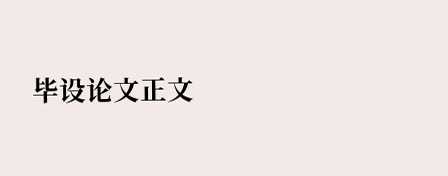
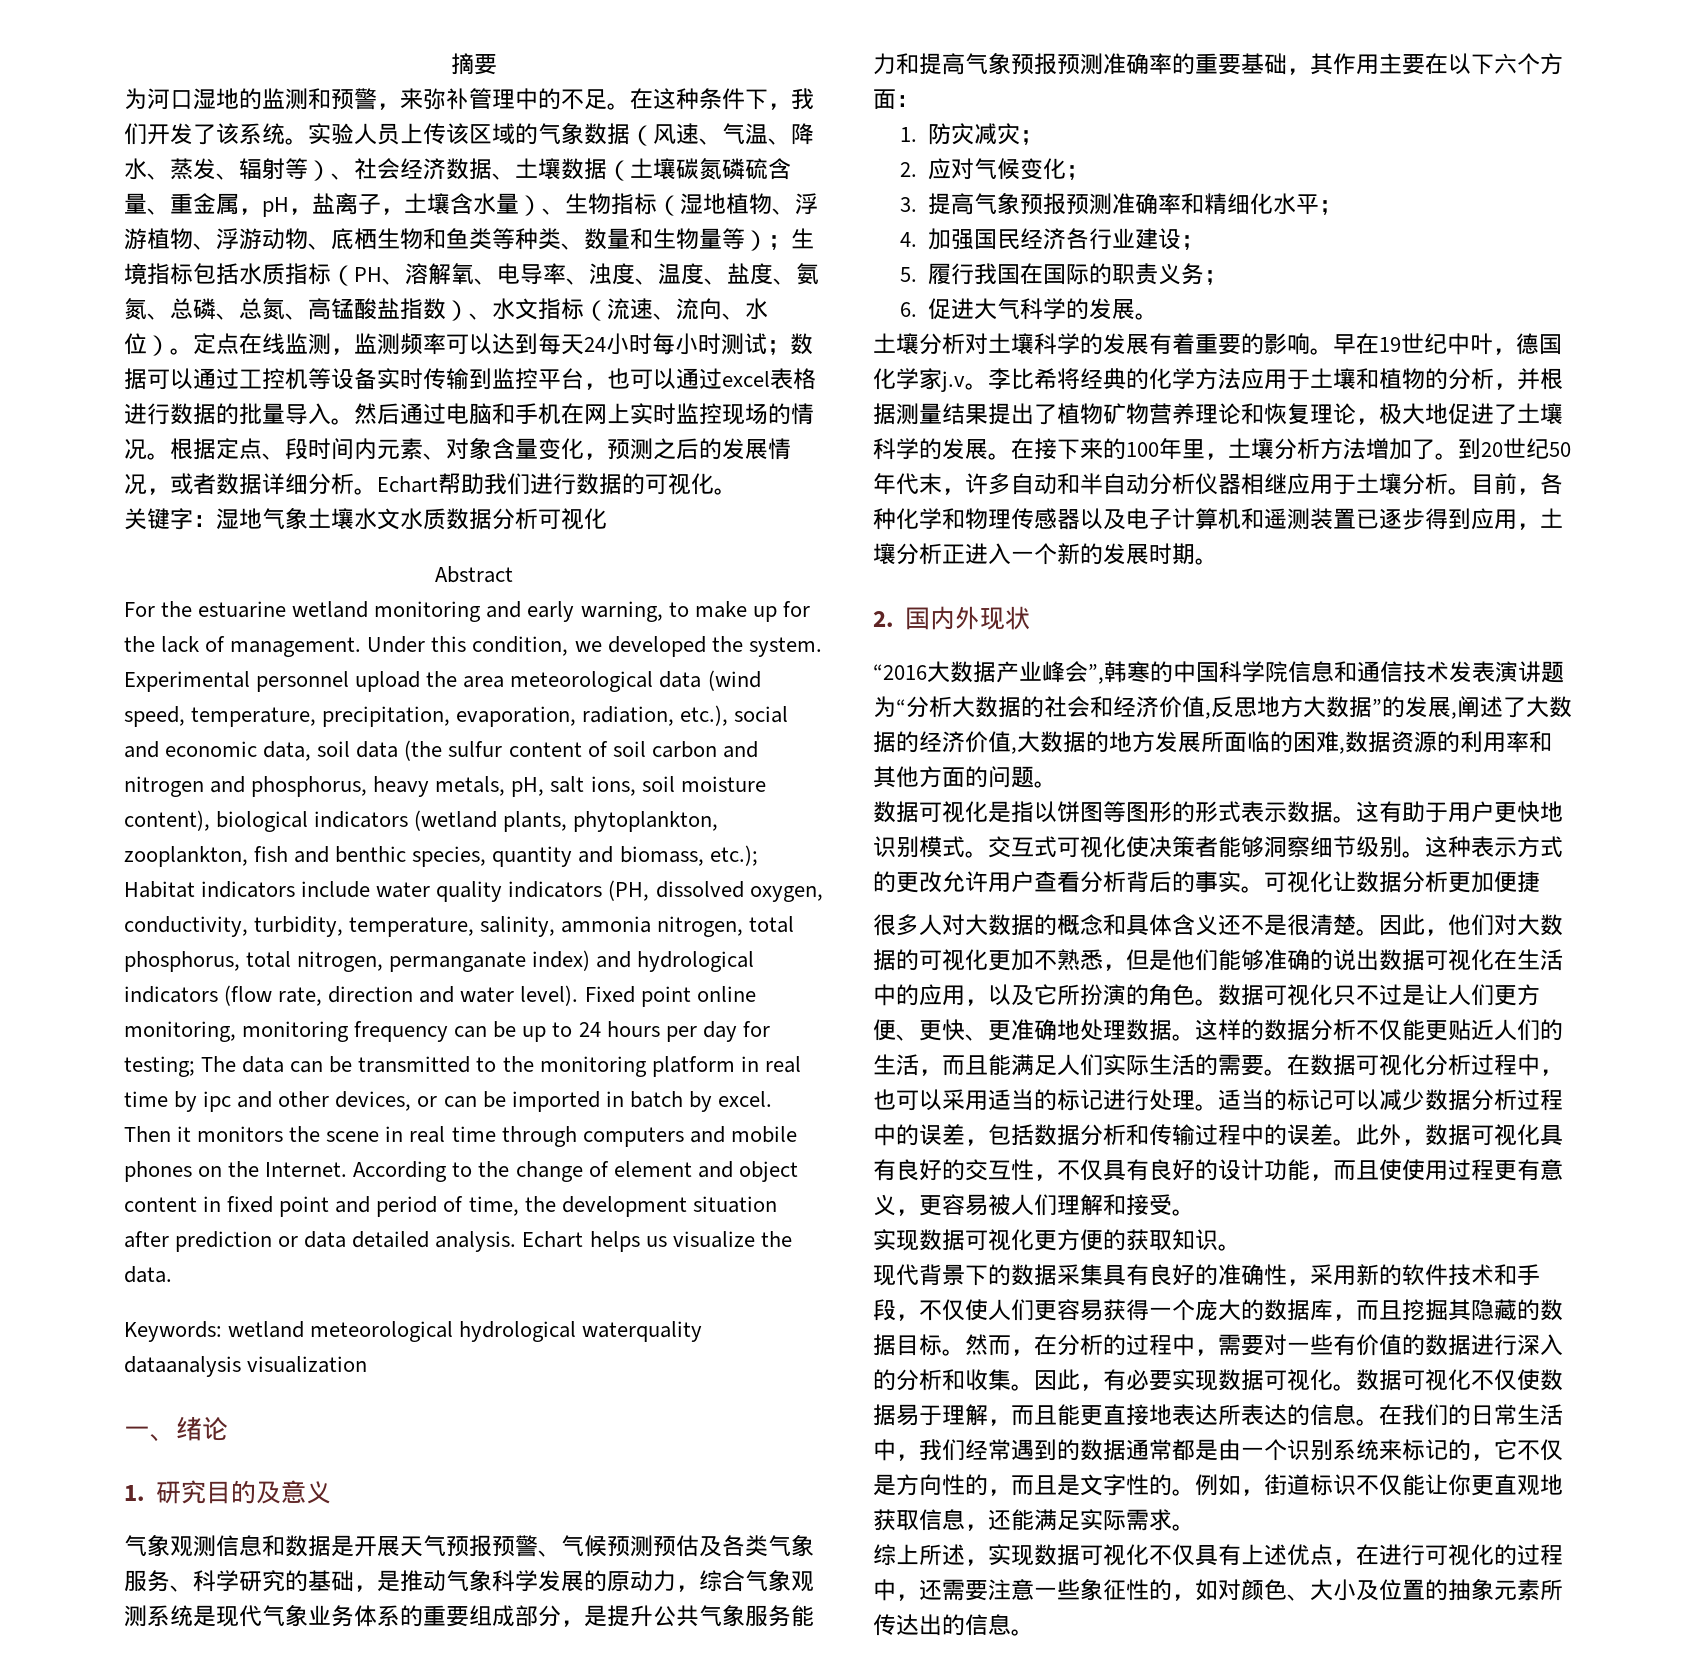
- 毕设论文正文
+ 摘要
+ 为河口湿地的监测和预警，来弥补管理中的不足。在这种条件下，我们开发了该系统。实验人员上传该区域的气象数据（风速、气温、降水、蒸发、辐射等）、社会经济数据、土壤数据（土壤碳氮磷硫含量、重金属，pH，盐离子，土壤含水量）、生物指标（湿地植物、浮游植物、浮游动物、底栖生物和鱼类等种类、数量和生物量等）；生境指标包括水质指标（PH、溶解氧、电导率、浊度、温度、盐度、氨氮、总磷、总氮、高锰酸盐指数）、水文指标（流速、流向、水位）。定点在线监测，监测频率可以达到每天24小时每小时测试；数据可以通过工控机等设备实时传输到监控平台，也可以通过excel表格进行数据的批量导入。然后通过电脑和手机在网上实时监控现场的情况。根据定点、段时间内元素、对象含量变化，预测之后的发展情况，或者数据详细分析。Echart帮助我们进行数据的可视化。
+ 关键字：湿地气象土壤水文水质数据分析可视化
+ Abstract
+ For the estuarine wetland monitoring and early warning, to make up for the lack of management. Under this condition, we developed the system. Experimental personnel upload the area meteorological data (wind speed, temperature, precipitation, evaporation, radiation, etc.), social and economic data, soil data (the sulfur content of soil carbon and nitrogen and phosphorus, heavy metals, pH, salt ions, soil moisture content), biological indicators (wetland plants, phytoplankton, zooplankton, fish and benthic species, quantity and biomass, etc.); Habitat indicators include water quality indicators (PH, dissolved oxygen, conductivity, turbidity, temperature, salinity, ammonia nitrogen, total phosphorus, total nitrogen, permanganate index) and hydrological indicators (flow rate, direction and water level). Fixed point online monitoring, monitoring frequency can be up to 24 hours per day for testing; The data can be transmitted to the monitoring platform in real time by ipc and other devices, or can be imported in batch by excel. Then it monitors the scene in real time through computers and mobile phones on the Internet. According to the change of element and object content in fixed point and period of time, the development situation after prediction or data detailed analysis. Echart helps us visualize the data.
+ Keywords: wetland meteorological hydrological waterquality dataanalysis visualization
+ 一、绪论
+ 1.研究目的及意义
+ 气象观测信息和数据是开展天气预报预警、气候预测预估及各类气象服务、科学研究的基础，是推动气象科学发展的原动力，综合气象观测系统是现代气象业务体系的重要组成部分，是提升公共气象服务能力和提高气象预报预测准确率的重要基础，其作用主要在以下六个方面：
+ 1.防灾减灾；
+ 2.应对气候变化；
+ 3.提高气象预报预测准确率和精细化水平；
+ 4.加强国民经济各行业建设；
+ 5.履行我国在国际的职责义务；
+ 6.促进大气科学的发展。
+ 土壤分析对土壤科学的发展有着重要的影响。早在19世纪中叶，德国化学家j.v。李比希将经典的化学方法应用于土壤和植物的分析，并根据测量结果提出了植物矿物营养理论和恢复理论，极大地促进了土壤科学的发展。在接下来的100年里，土壤分析方法增加了。到20世纪50年代末，许多自动和半自动分析仪器相继应用于土壤分析。目前，各种化学和物理传感器以及电子计算机和遥测装置已逐步得到应用，土壤分析正进入一个新的发展时期。
+ 2.国内外现状
+ “2016大数据产业峰会”,韩寒的中国科学院信息和通信技术发表演讲题为“分析大数据的社会和经济价值,反思地方大数据”的发展,阐述了大数据的经济价值,大数据的地方发展所面临的困难,数据资源的利用率和其他方面的问题。
+ 数据可视化是指以饼图等图形的形式表示数据。这有助于用户更快地识别模式。交互式可视化使决策者能够洞察细节级别。这种表示方式的更改允许用户查看分析背后的事实。可视化让数据分析更加便捷
+ 很多人对大数据的概念和具体含义还不是很清楚。因此，他们对大数据的可视化更加不熟悉，但是他们能够准确的说出数据可视化在生活中的应用，以及它所扮演的角色。数据可视化只不过是让人们更方便、更快、更准确地处理数据。这样的数据分析不仅能更贴近人们的生活，而且能满足人们实际生活的需要。在数据可视化分析过程中，也可以采用适当的标记进行处理。适当的标记可以减少数据分析过程中的误差，包括数据分析和传输过程中的误差。此外，数据可视化具有良好的交互性，不仅具有良好的设计功能，而且使使用过程更有意义，更容易被人们理解和接受。
+ 实现数据可视化更方便的获取知识。
+ 现代背景下的数据采集具有良好的准确性，采用新的软件技术和手段，不仅使人们更容易获得一个庞大的数据库，而且挖掘其隐藏的数据目标。然而，在分析的过程中，需要对一些有价值的数据进行深入的分析和收集。因此，有必要实现数据可视化。数据可视化不仅使数据易于理解，而且能更直接地表达所表达的信息。在我们的日常生活中，我们经常遇到的数据通常都是由一个识别系统来标记的，它不仅是方向性的，而且是文字性的。例如，街道标识不仅能让你更直观地获取信息，还能满足实际需求。
+ 综上所述，实现数据可视化不仅具有上述优点，在进行可视化的过程中，还需要注意一些象征性的，如对颜色、大小及位置的抽象元素所传达出的信息。

